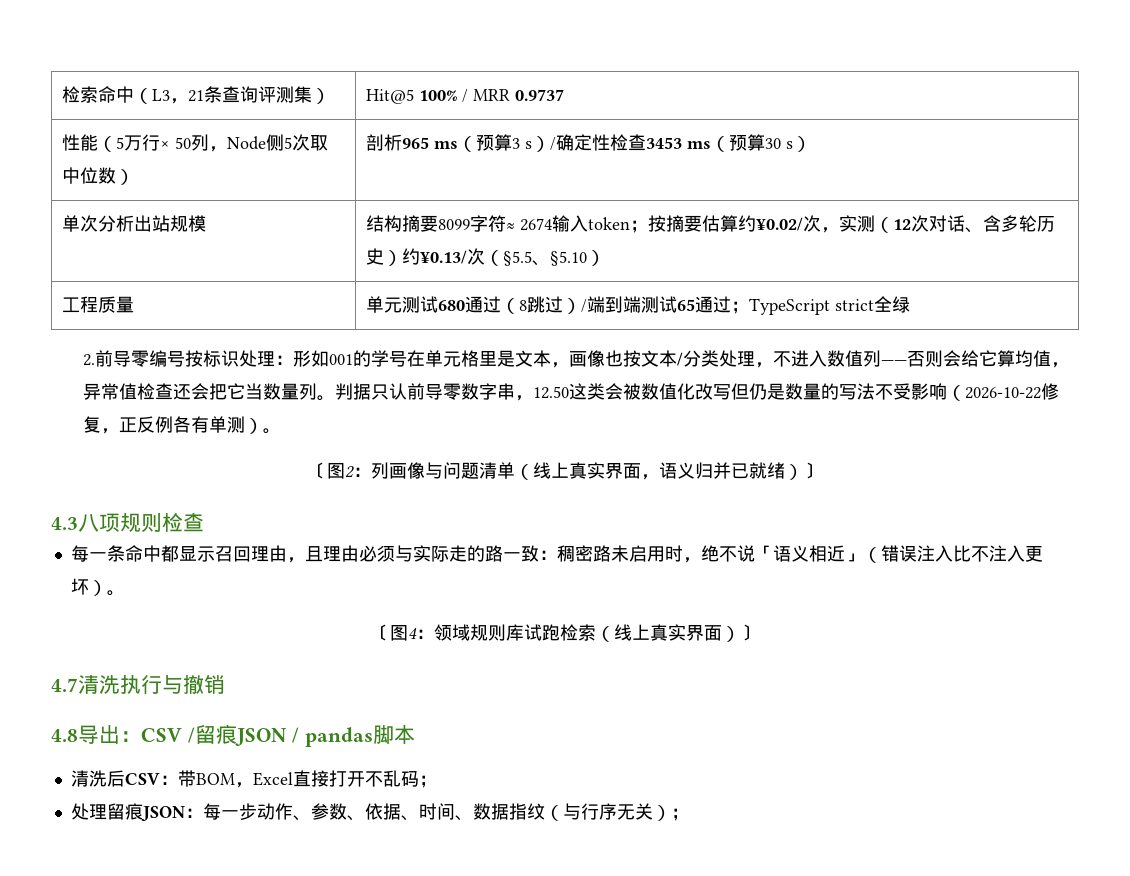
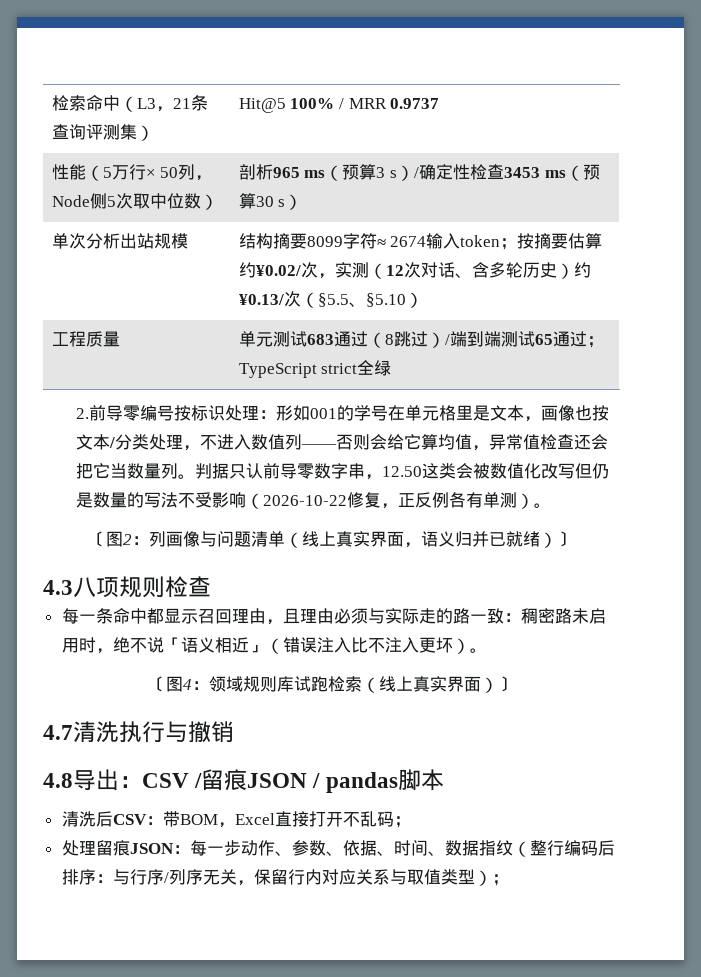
- 工程质量 | 单元测试680通过（8跳过）/端到端测试65通过；TypeScript strict全绿
+ 工程质量 | 单元测试683通过（8跳过）/端到端测试65通过；TypeScript strict全绿
- 处理留痕JSON：每一步动作、参数、依据、时间、数据指纹（与行序无关）；
+ 处理留痕JSON：每一步动作、参数、依据、时间、数据指纹（整行编码后排序：与行序/列序无关，保留行内对应关系与取值类型）；

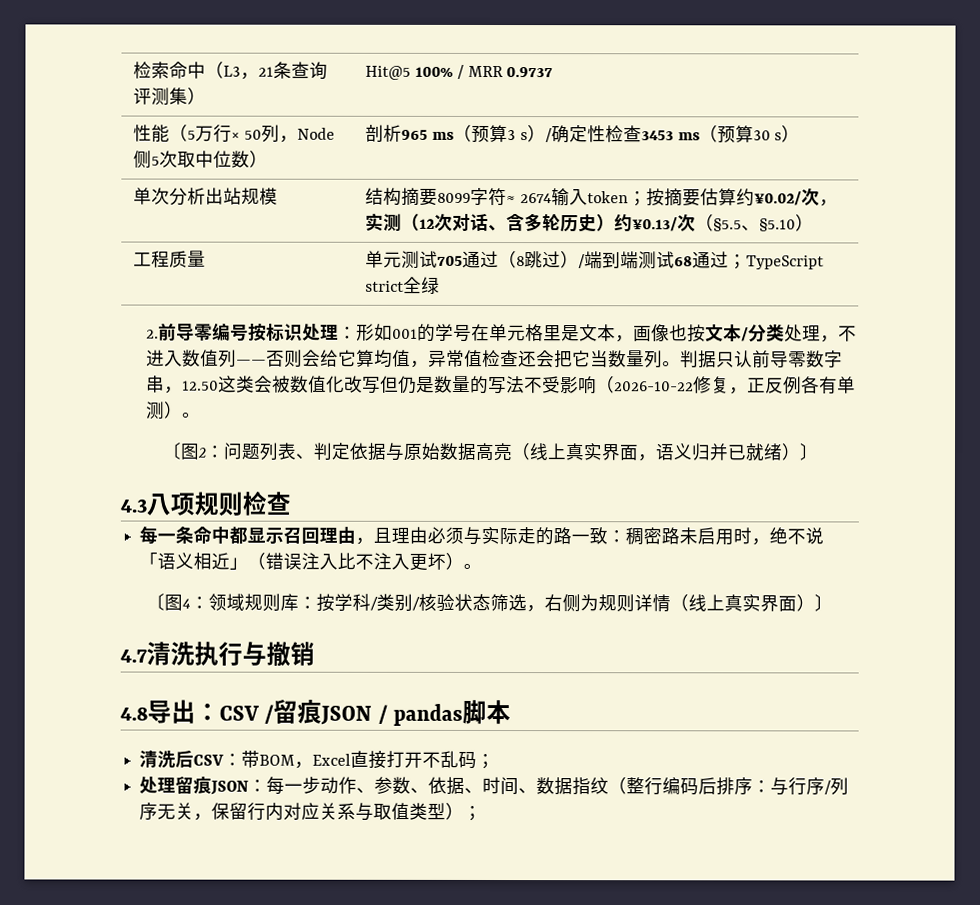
- 工程质量 | 单元测试683通过（8跳过）/端到端测试65通过；TypeScript strict全绿
+ 工程质量 | 单元测试705通过（8跳过）/端到端测试68通过；TypeScript strict全绿
- 〔图2：列画像与问题清单（线上真实界面，语义归并已就绪）〕
+ 〔图2：问题列表、判定依据与原始数据高亮（线上真实界面，语义归并已就绪）〕
- 〔图4：领域规则库试跑检索（线上真实界面）〕
+ 〔图4：领域规则库：按学科/类别/核验状态筛选，右侧为规则详情（线上真实界面）〕

